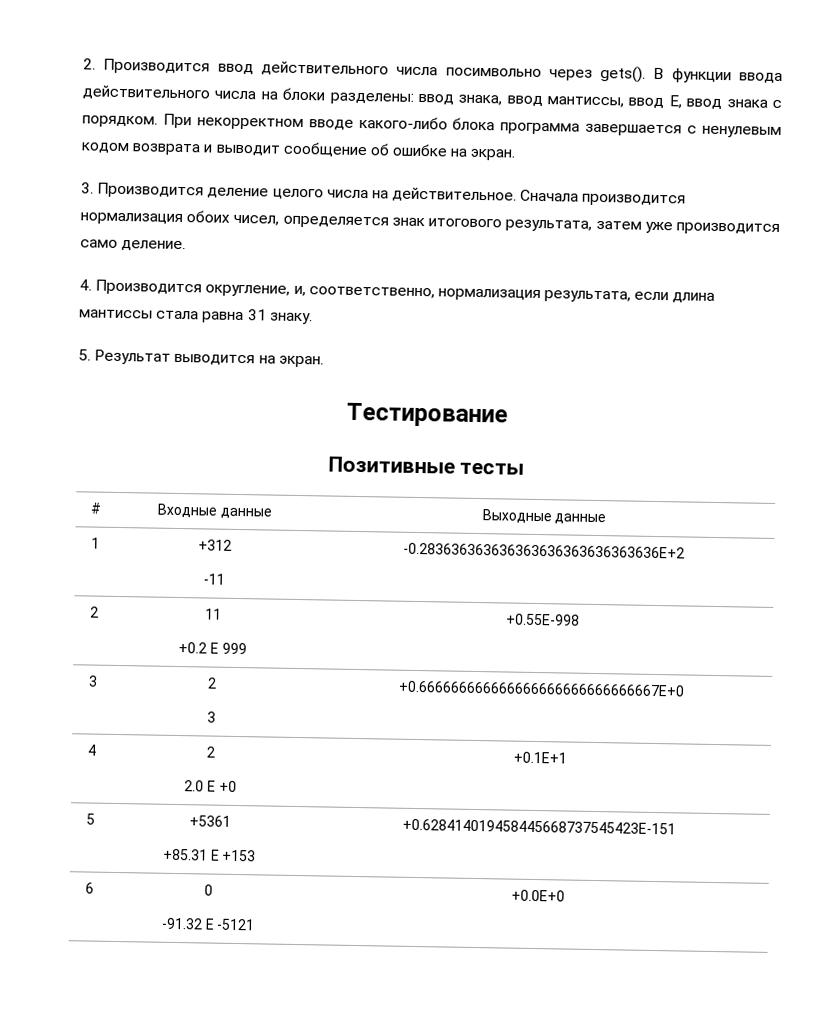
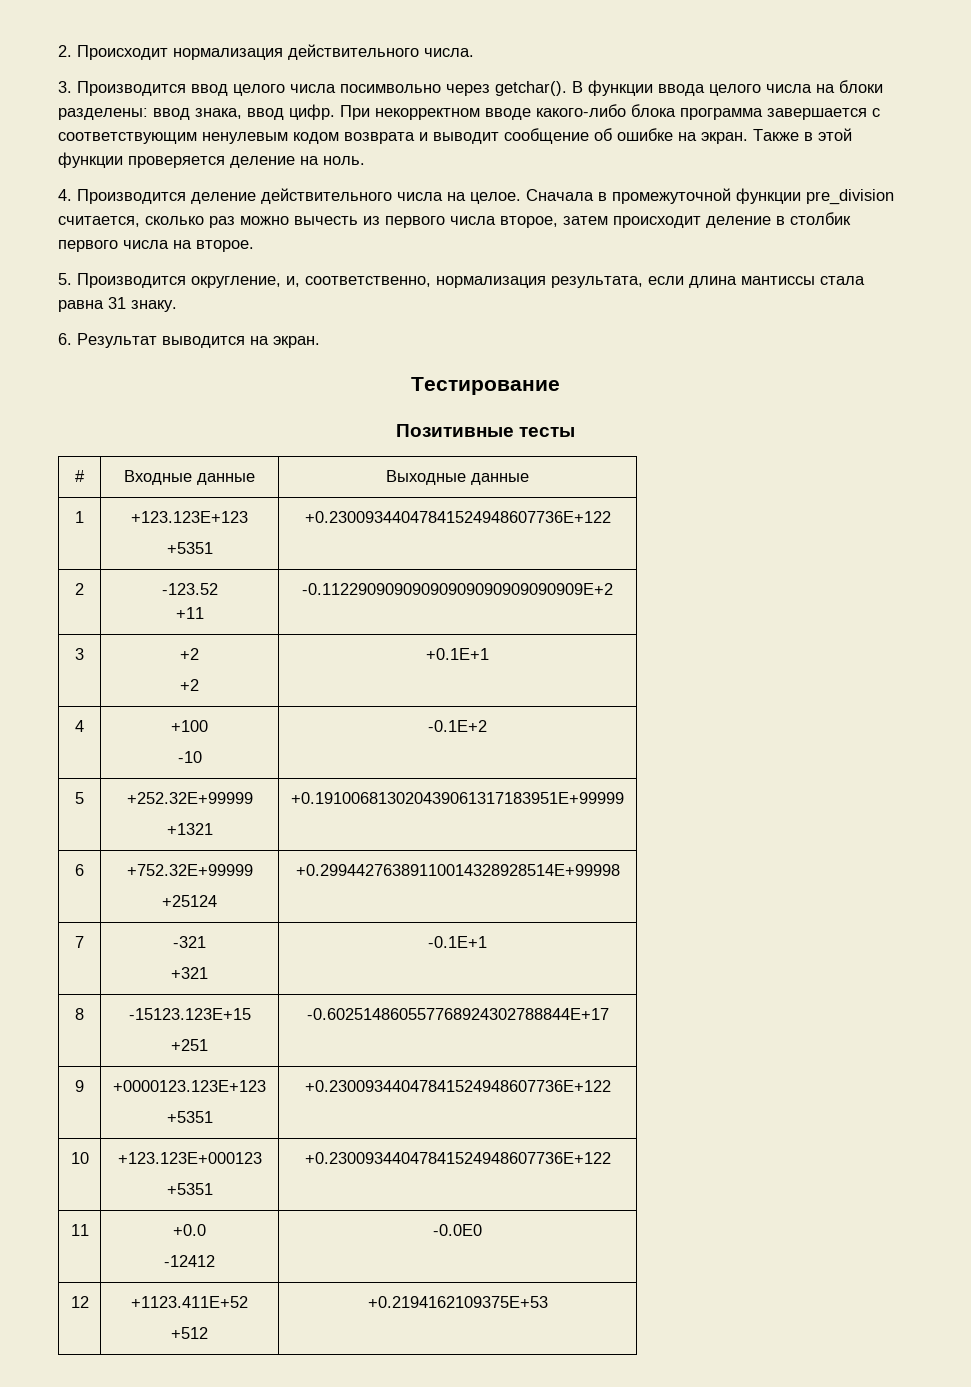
- 2. Производится ввод действительного числа посимвольно через gets().
+ 2. Происходит нормализация действительного числа.
+ 3. Производится ввод целого числа посимвольно через getchar().
- В функции ввода действительного числа на блоки разделены: ввод знака, ввод мантиссы, ввод E, ввод знака с порядком.
+ В функции ввода целого числа на блоки разделены: ввод знака, ввод цифр.
- При некорректном вводе какого-либо блока программа завершается с ненулевым кодом возврата и выводит сообщение об ошибке на экран.
- 3. Производится деление целого числа на действительное. Сначала производится нормализация обоих чисел, определяется знак итогового результата, затем уже производится само деление.
- 4. Производится округление, и, соответственно, нормализация результата, если длина мантиссы стала равна 31 знаку.
+ При некорректном вводе какого-либо блока программа завершается с соответствующим ненулевым кодом возврата и выводит сообщение об ошибке на экран. Также в этой функции проверяется деление на ноль.
+ 4. Производится деление действительного числа на целое. Сначала в промежуточной функции pre_division считается, сколько раз можно вычесть из первого числа второе, затем происходит деление в столбик первого числа на второе.
+ 5. Производится округление, и, соответственно, нормализация результата, если длина мантиссы стала равна 31 знаку.
- 5. Результат выводится на экран.
+ 6. Результат выводится на экран.
- 1 | +312
- -11 | -0.283636363636363636363636363636E+2
- 2 | 11
- +0.2 E 999 | +0.55E-998
- 3 | 2
- 3 | +0.666666666666666666666666666667E+0
- 4 | 2
- 2.0 E +0 | +0.1E+1
- 5 | +5361
- +85.31 E +153 | +0.628414019458445668737545423E-151
- 6 | 0
- -91.32 E -5121 | +0.0E+0
+ 1 | +123.123E+123
+ +5351 | +0.23009344047841524948607736E+122
+ 2 | -123.52
+ +11 | -0.11229090909090909090909090909E+2
+ 3 | +2
+ +2 | +0.1E+1
+ 4 | +100
+ -10 | -0.1E+2
+ 5 | +252.32E+99999
+ +1321 | +0.191006813020439061317183951E+99999
+ 6 | +752.32E+99999
+ +25124 | +0.29944276389110014328928514E+99998
+ 7 | -321
+ +321 | -0.1E+1
+ 8 | -15123.123E+15
+ +251 | -0.602514860557768924302788844E+17
+ 9 | +0000123.123E+123
+ +5351 | +0.23009344047841524948607736E+122
+ 10 | +123.123E+000123
+ +5351 | +0.23009344047841524948607736E+122
+ 11 | +0.0
+ -12412 | -0.0E0
+ 12 | +1123.411E+52
+ +512 | +0.2194162109375E+53

